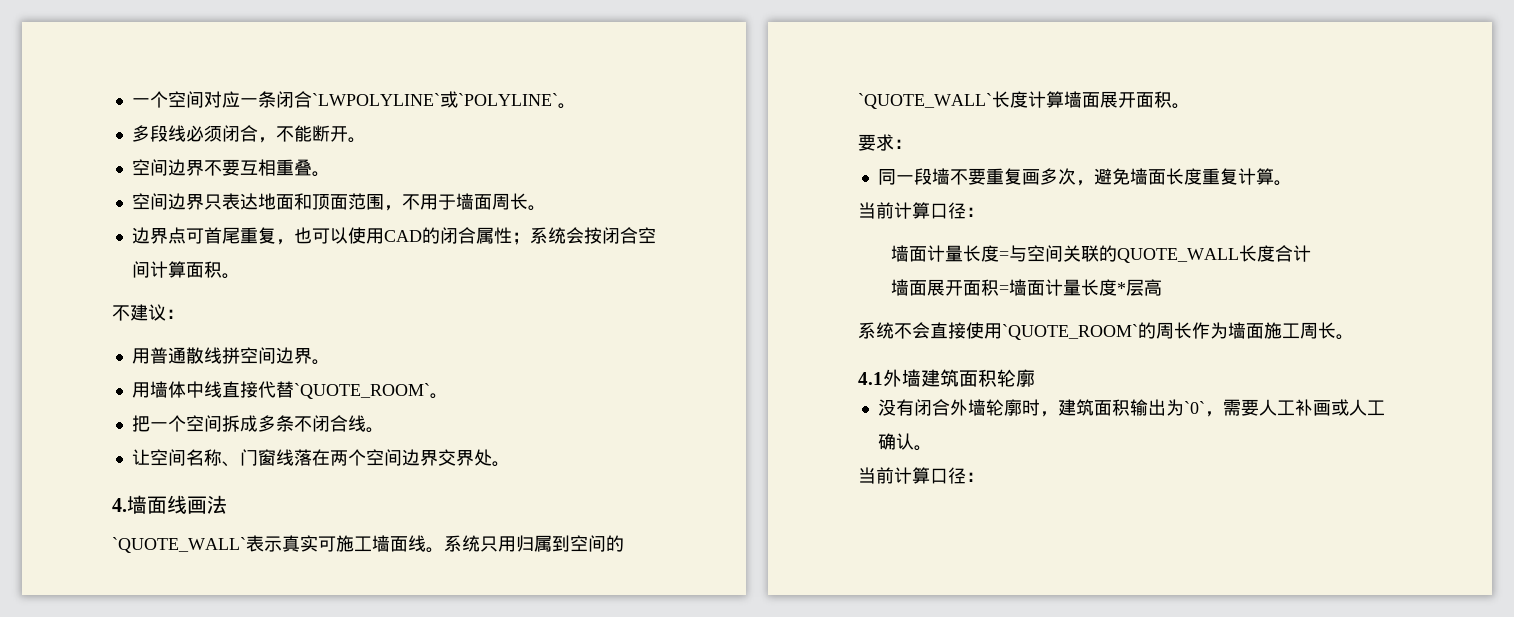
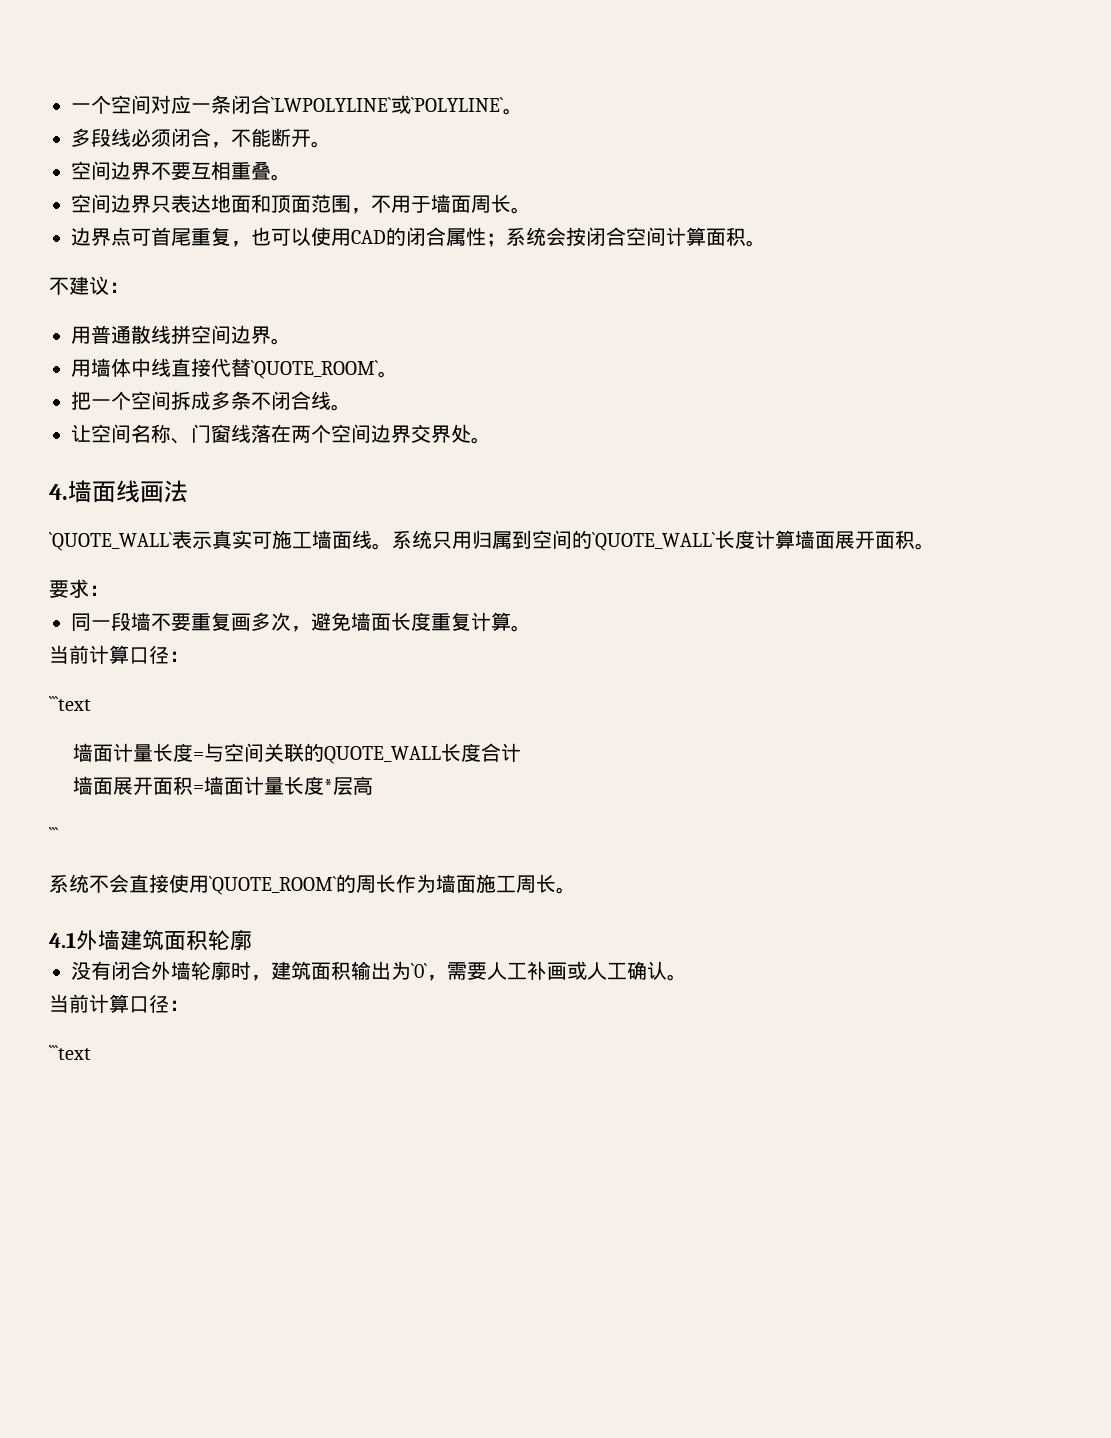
  同一段墙不要重复画多次，避免墙面长度重复计算。
  当前计算口径：
+ ```text
+ ```
  没有闭合外墙轮廓时，建筑面积输出为`0`，需要人工补画或人工确认。
  当前计算口径：
+ ```text

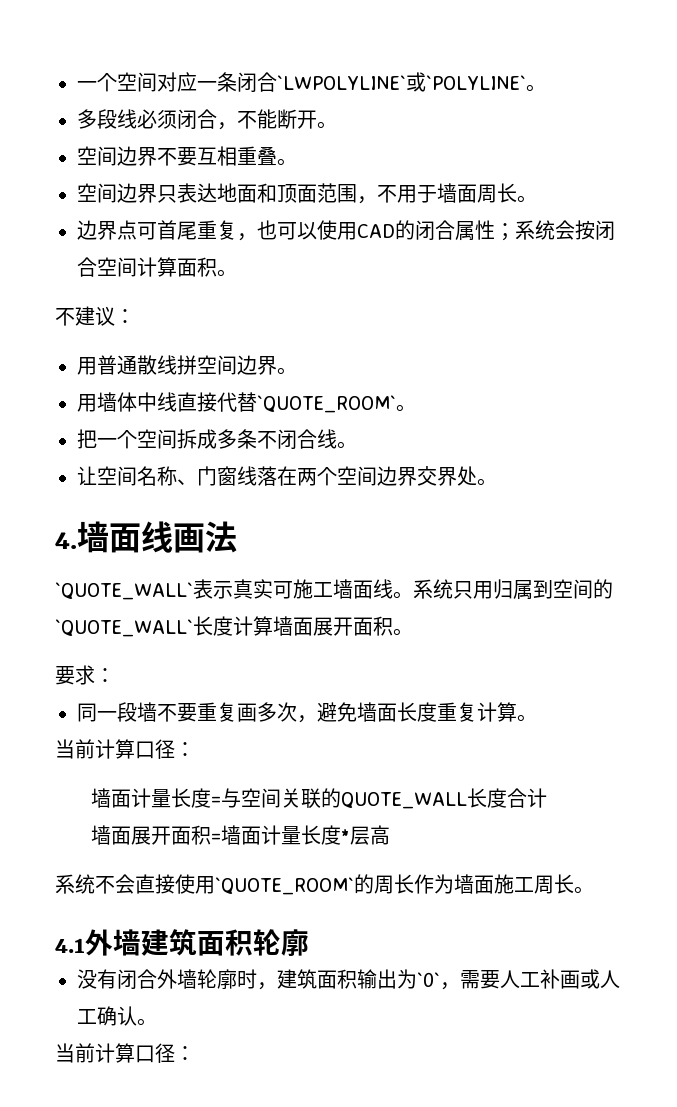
  同一段墙不要重复画多次，避免墙面长度重复计算。
  当前计算口径：
- ```text
- ```
  没有闭合外墙轮廓时，建筑面积输出为`0`，需要人工补画或人工确认。
  当前计算口径：
- ```text

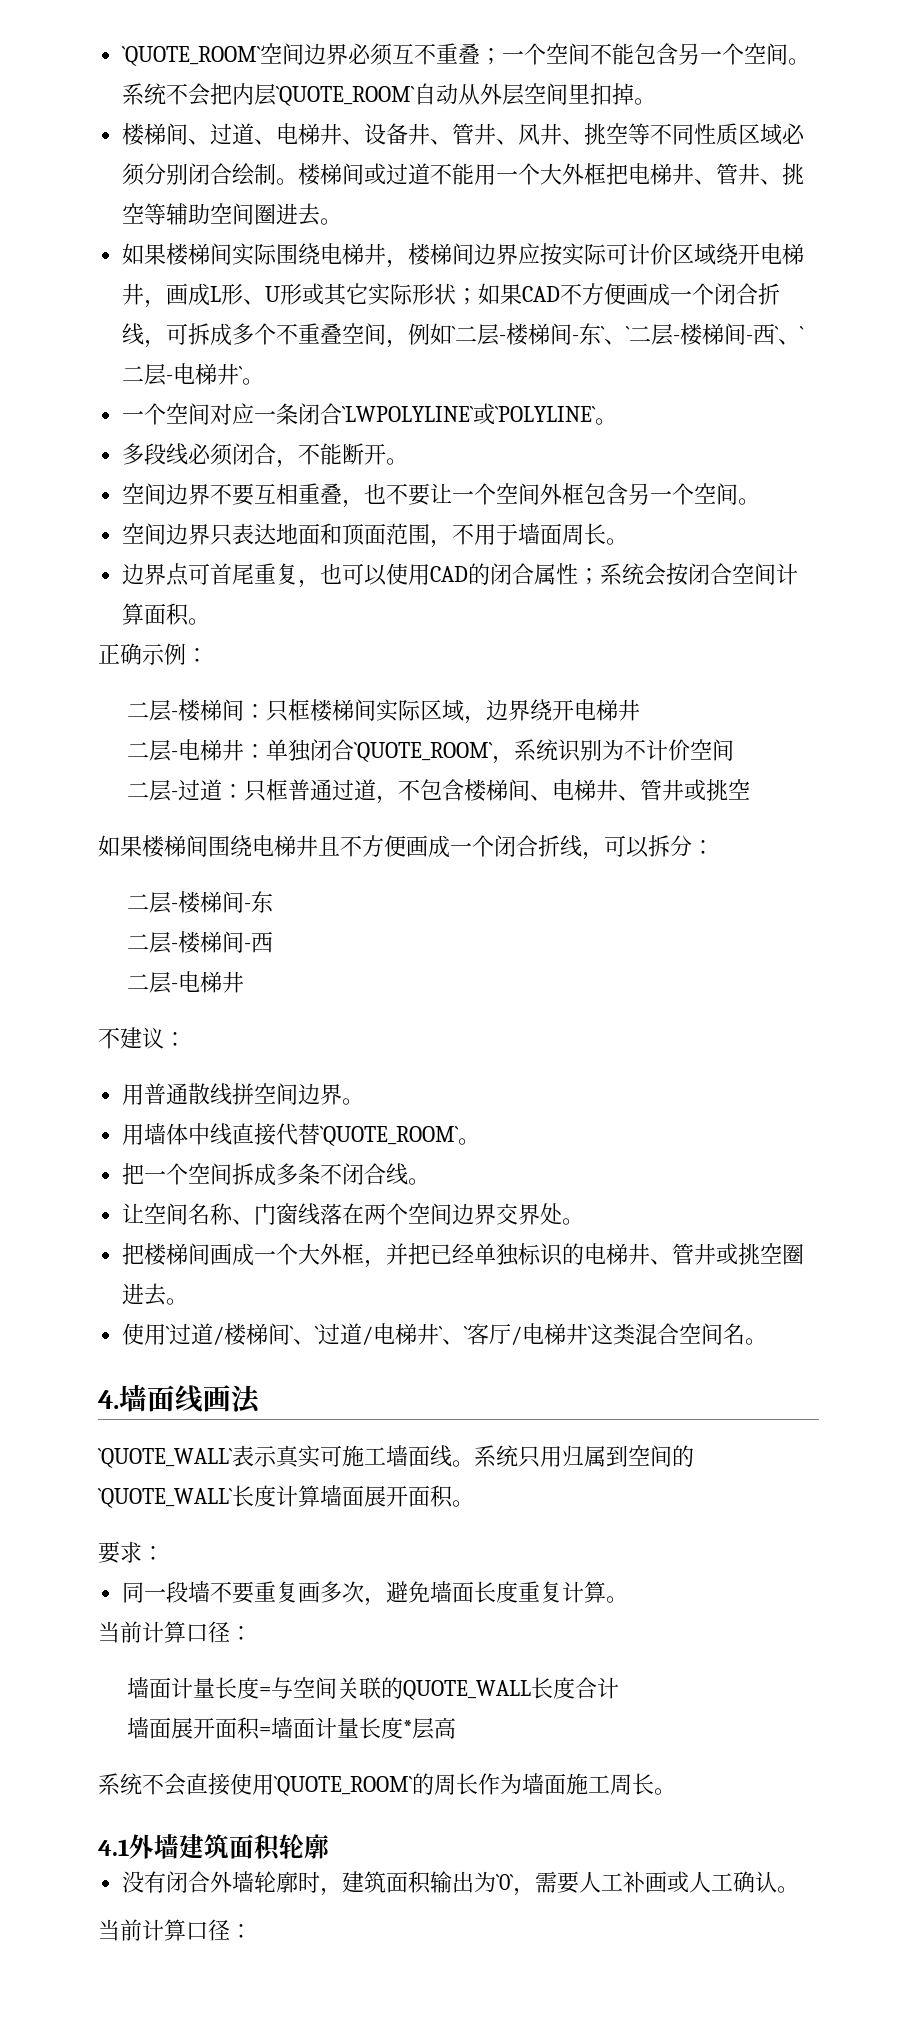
+ `QUOTE_ROOM`空间边界必须互不重叠；一个空间不能包含另一个空间。系统不会把内层`QUOTE_ROOM`自动从外层空间里扣掉。
+ 楼梯间、过道、电梯井、设备井、管井、风井、挑空等不同性质区域必须分别闭合绘制。楼梯间或过道不能用一个大外框把电梯井、管井、挑空等辅助空间圈进去。
+ 如果楼梯间实际围绕电梯井，楼梯间边界应按实际可计价区域绕开电梯井，画成L形、U形或其它实际形状；如果CAD不方便画成一个闭合折线，可拆成多个不重叠空间，例如`二层-楼梯间-东`、`二层-楼梯间-西`、`二层-电梯井`。
- 空间边界不要互相重叠。
+ 空间边界不要互相重叠，也不要让一个空间外框包含另一个空间。
+ 正确示例：
+ 二层-楼梯间：只框楼梯间实际区域，边界绕开电梯井
+ 二层-电梯井：单独闭合`QUOTE_ROOM`，系统识别为不计价空间
+ 二层-过道：只框普通过道，不包含楼梯间、电梯井、管井或挑空
+ 如果楼梯间围绕电梯井且不方便画成一个闭合折线，可以拆分：
+ 二层-楼梯间-东
+ 二层-楼梯间-西
+ 二层-电梯井
+ 把楼梯间画成一个大外框，并把已经单独标识的电梯井、管井或挑空圈进去。
+ 使用`过道/楼梯间`、`过道/电梯井`、`客厅/电梯井`这类混合空间名。

